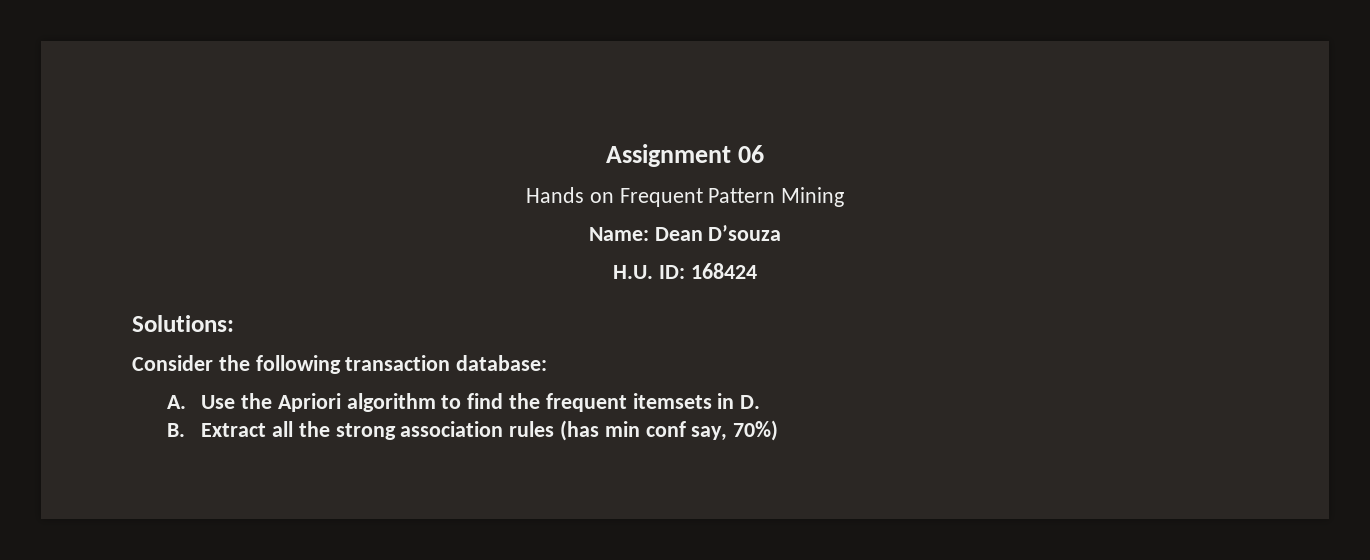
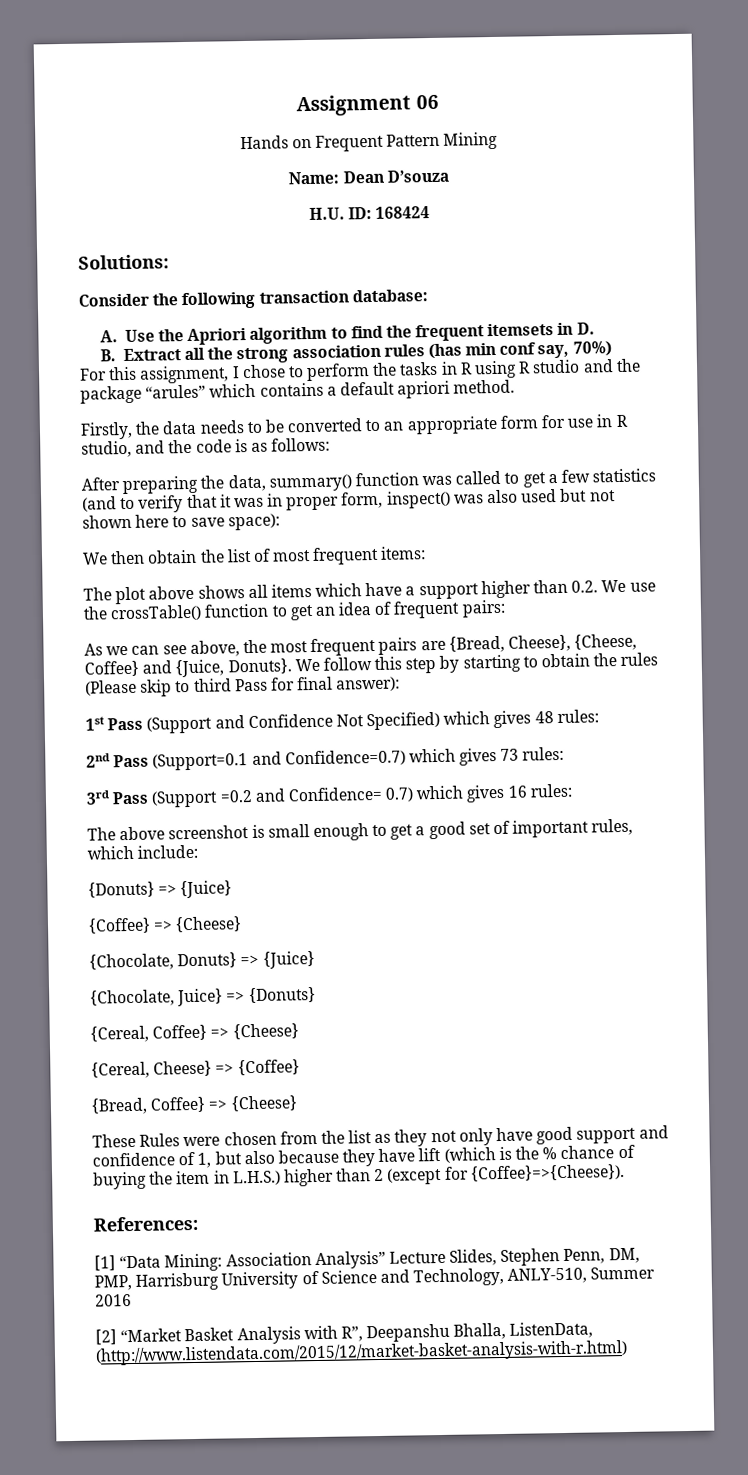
+ For this assignment, I chose to perform the tasks in R using R studio and the package “arules” which contains a default apriori method.
+ Firstly, the data needs to be converted to an appropriate form for use in R studio, and the code is as follows:
+ After preparing the data, summary() function was called to get a few statistics (and to verify that it was in proper form, inspect() was also used but not shown here to save space):
+ We then obtain the list of most frequent items:
+ The plot above shows all items which have a support higher than 0.2. We use the crossTable() function to get an idea of frequent pairs:
+ As we can see above, the most frequent pairs are {Bread, Cheese}, {Cheese, Coffee} and {Juice, Donuts}. We follow this step by starting to obtain the rules (Please skip to third Pass for final answer):
+ 1st Pass (Support and Confidence Not Specified) which gives 48 rules:
+ 2nd Pass (Support=0.1 and Confidence=0.7) which gives 73 rules:
+ 3rd Pass (Support =0.2 and Confidence= 0.7) which gives 16 rules:
+ The above screenshot is small enough to get a good set of important rules, which include:
+ {Donuts} => {Juice}
+ {Coffee} => {Cheese}
+ {Chocolate, Donuts} => {Juice}
+ {Chocolate, Juice} => {Donuts}
+ {Cereal, Coffee} => {Cheese}
+ {Cereal, Cheese} => {Coffee}
+ {Bread, Coffee} => {Cheese}
+ These Rules were chosen from the list as they not only have good support and confidence of 1, but also because they have lift (which is the % chance of buying the item in L.H.S.) higher than 2 (except for {Coffee}=>{Cheese}).
+ References:
+ [1] “Data Mining: Association Analysis” Lecture Slides, Stephen Penn, DM, PMP, Harrisburg University of Science and Technology, ANLY-510, Summer 2016
+ [2] “Market Basket Analysis with R”, Deepanshu Bhalla, ListenData, (http://www.listendata.com/2015/12/market-basket-analysis-with-r.html)

